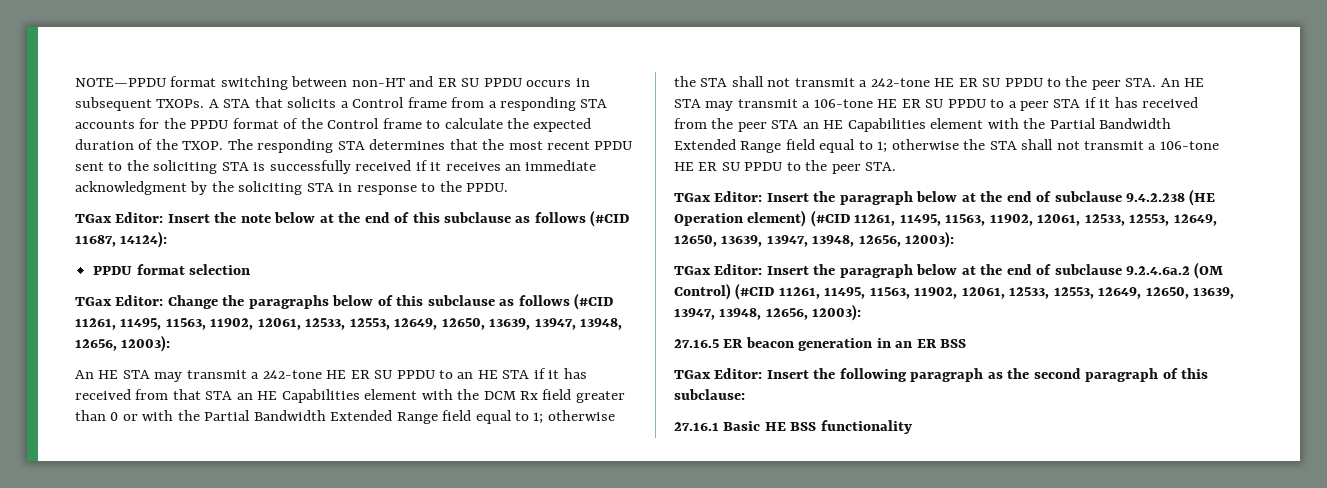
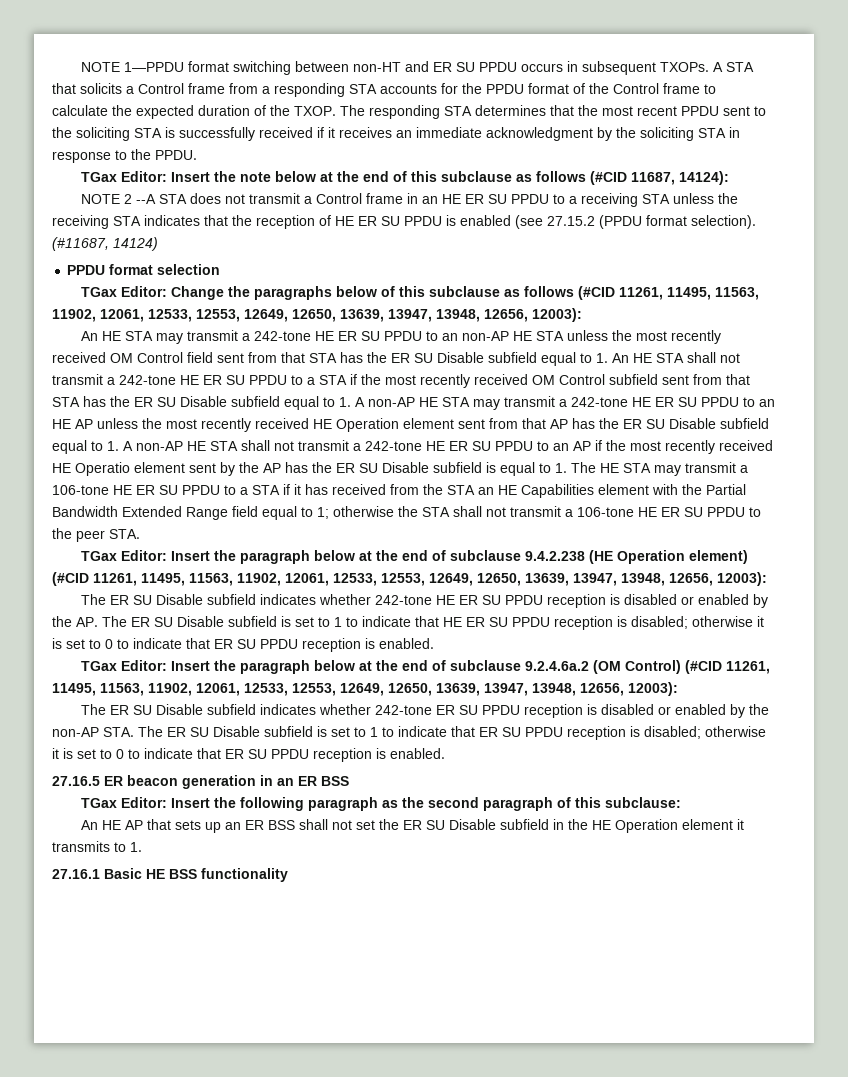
- NOTE—PPDU format switching between non-HT and ER SU PPDU occurs in subsequent TXOPs.
+ NOTE 1—PPDU format switching between non-HT and ER SU PPDU occurs in subsequent TXOPs.
+ NOTE 2 --A STA does not transmit a Control frame in an HE ER SU PPDU to a receiving STA unless the receiving STA indicates that the reception of HE ER SU PPDU is enabled (see 27.15.2 (PPDU format selection). (#11687, 14124)
- An HE STA may transmit a 242-tone HE ER SU PPDU to an HE STA if it has received from that STA an HE Capabilities element with the DCM Rx field greater than 0 or with the Partial Bandwidth Extended Range field equal to 1; otherwise the STA shall not transmit a 242-tone HE ER SU PPDU to the peer STA. An HE STA may transmit a 106-tone HE ER SU PPDU to a peer STA if it has received from the peer STA an HE Capabilities element with the Partial Bandwidth Extended Range field equal to 1;
+ An HE STA may transmit a 242-tone HE ER SU PPDU to an non-AP HE STA unless the most recently received OM Control field sent from that STA has the ER SU Disable subfield equal to 1. An HE STA shall not transmit a 242-tone HE ER SU PPDU to a STA if the most recently received OM Control subfield sent from that STA has the ER SU Disable subfield equal to 1. A non-AP HE STA may transmit a 242-tone HE ER SU PPDU to an HE AP unless the most recently received HE Operation element sent from that AP has the ER SU Disable subfield equal to 1. A non-AP HE STA shall not transmit a 242-tone HE ER SU PPDU to an AP if the most recently received HE Operatio element sent by the AP has the ER SU Disable subfield is equal to 1. The HE STA may transmit a 106-tone HE ER SU PPDU to a STA if it has received from the STA an HE Capabilities element with the Partial Bandwidth Extended Range field equal to 1;
+ The ER SU Disable subfield indicates whether 242-tone HE ER SU PPDU reception is disabled or enabled by the AP. The ER SU Disable subfield is set to 1 to indicate that HE ER SU PPDU reception is disabled; otherwise it is set to 0 to indicate that ER SU PPDU reception is enabled.
+ The ER SU Disable subfield indicates whether 242-tone ER SU PPDU reception is disabled or enabled by the non-AP STA. The ER SU Disable subfield is set to 1 to indicate that ER SU PPDU reception is disabled; otherwise it is set to 0 to indicate that ER SU PPDU reception is enabled.
+ An HE AP that sets up an ER BSS shall not set the ER SU Disable subfield in the HE Operation element it transmits to 1.

